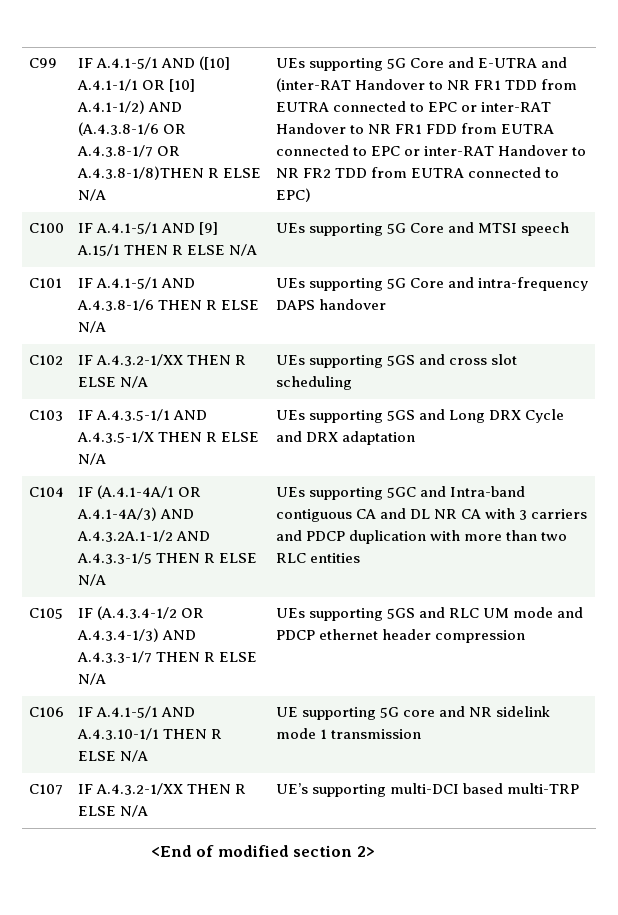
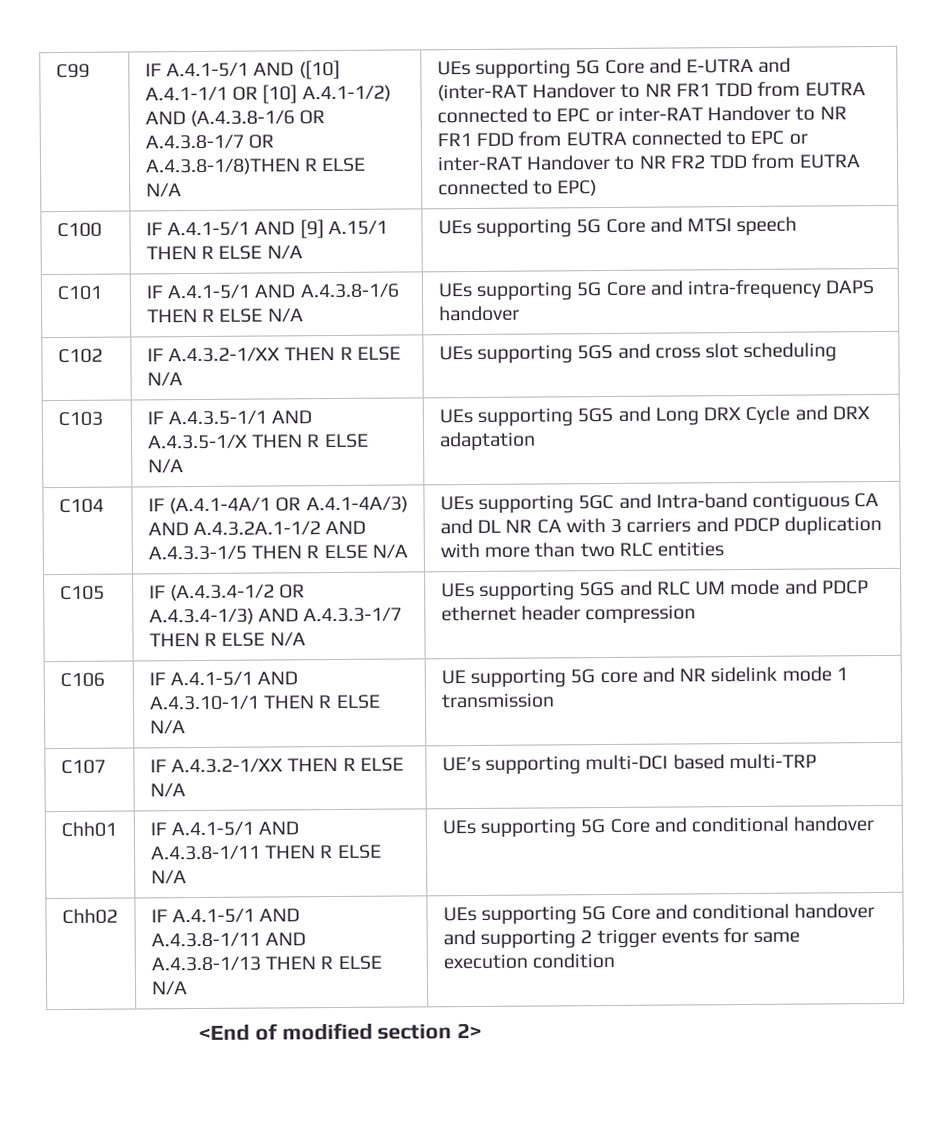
+ Chh01 | IF A.4.1-5/1 AND A.4.3.8-1/11 THEN R ELSE N/A | UEs supporting 5G Core and conditional handover
+ Chh02 | IF A.4.1-5/1 AND A.4.3.8-1/11 AND A.4.3.8-1/13 THEN R ELSE N/A | UEs supporting 5G Core and conditional handover and supporting 2 trigger events for same execution condition

